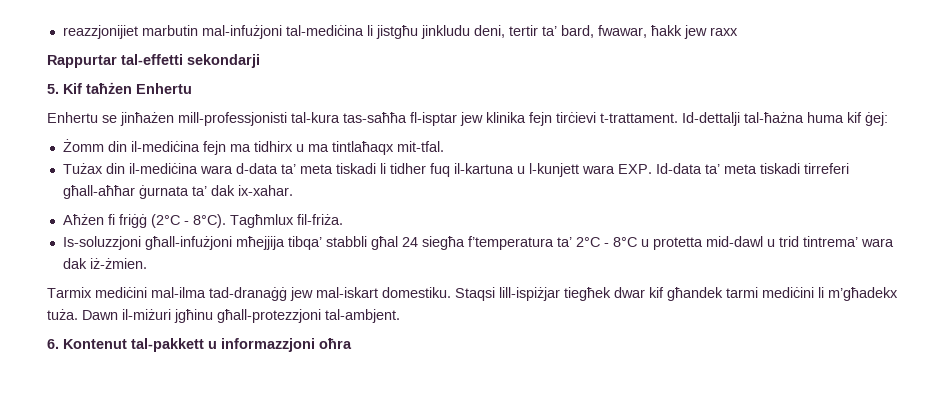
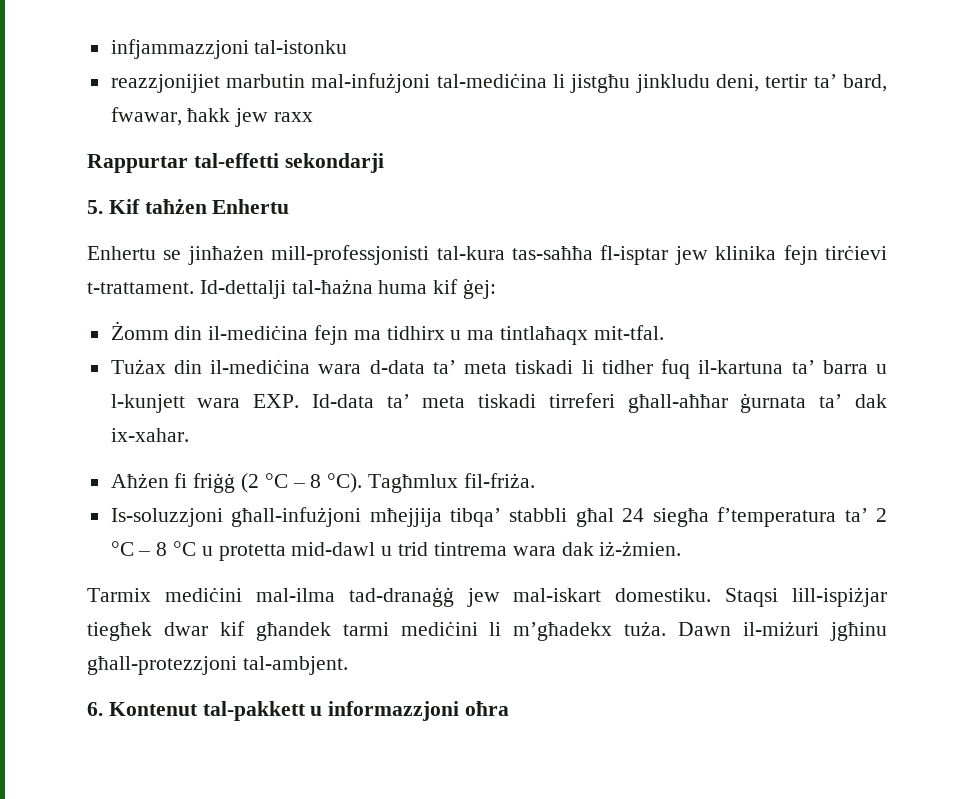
+ infjammazzjoni tal-istonku
- Tużax din il-mediċina wara d-data ta’ meta tiskadi li tidher fuq il-kartuna u l-kunjett wara EXP. Id-data ta’ meta tiskadi tirreferi għall-aħħar ġurnata ta’ dak ix-xahar.
+ Tużax din il-mediċina wara d-data ta’ meta tiskadi li tidher fuq il-kartuna ta’ barra u l-kunjett wara EXP. Id-data ta’ meta tiskadi tirreferi għall-aħħar ġurnata ta’ dak ix-xahar.
- Aħżen fi friġġ (2°C - 8°C).
+ Aħżen fi friġġ (2 °C – 8 °C).
- Is-soluzzjoni għall-infużjoni mħejjija tibqa’ stabbli għal 24 siegħa f’temperatura ta’ 2°C - 8°C u protetta mid-dawl u trid tintrema’ wara dak iż-żmien.
+ Is-soluzzjoni għall-infużjoni mħejjija tibqa’ stabbli għal 24 siegħa f’temperatura ta’ 2 °C – 8 °C u protetta mid-dawl u trid tintrema wara dak iż-żmien.

